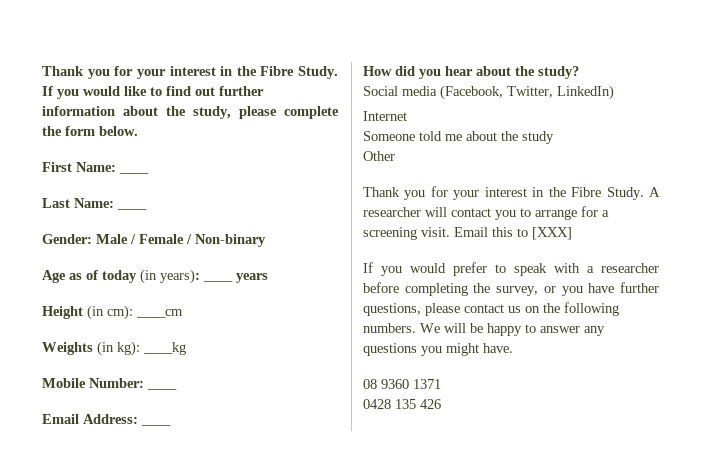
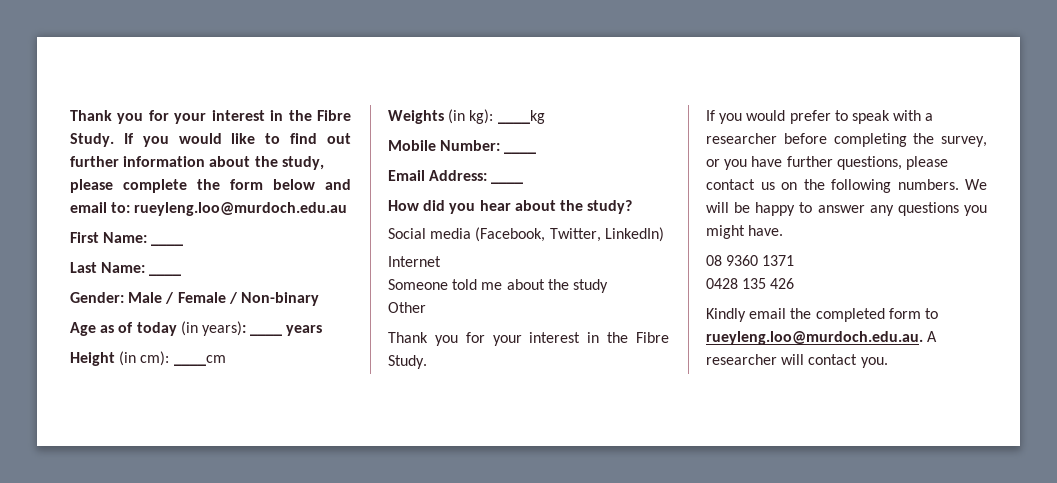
- If you would like to find out further information about the study, please complete the form below.
+ If you would like to find out further information about the study, please complete the form below and email to: rueyleng.loo@murdoch.edu.au
- A researcher will contact you to arrange for a screening visit. Email this to [XXX]
+ Kindly email the completed form to rueyleng.loo@murdoch.edu.au. A researcher will contact you.

